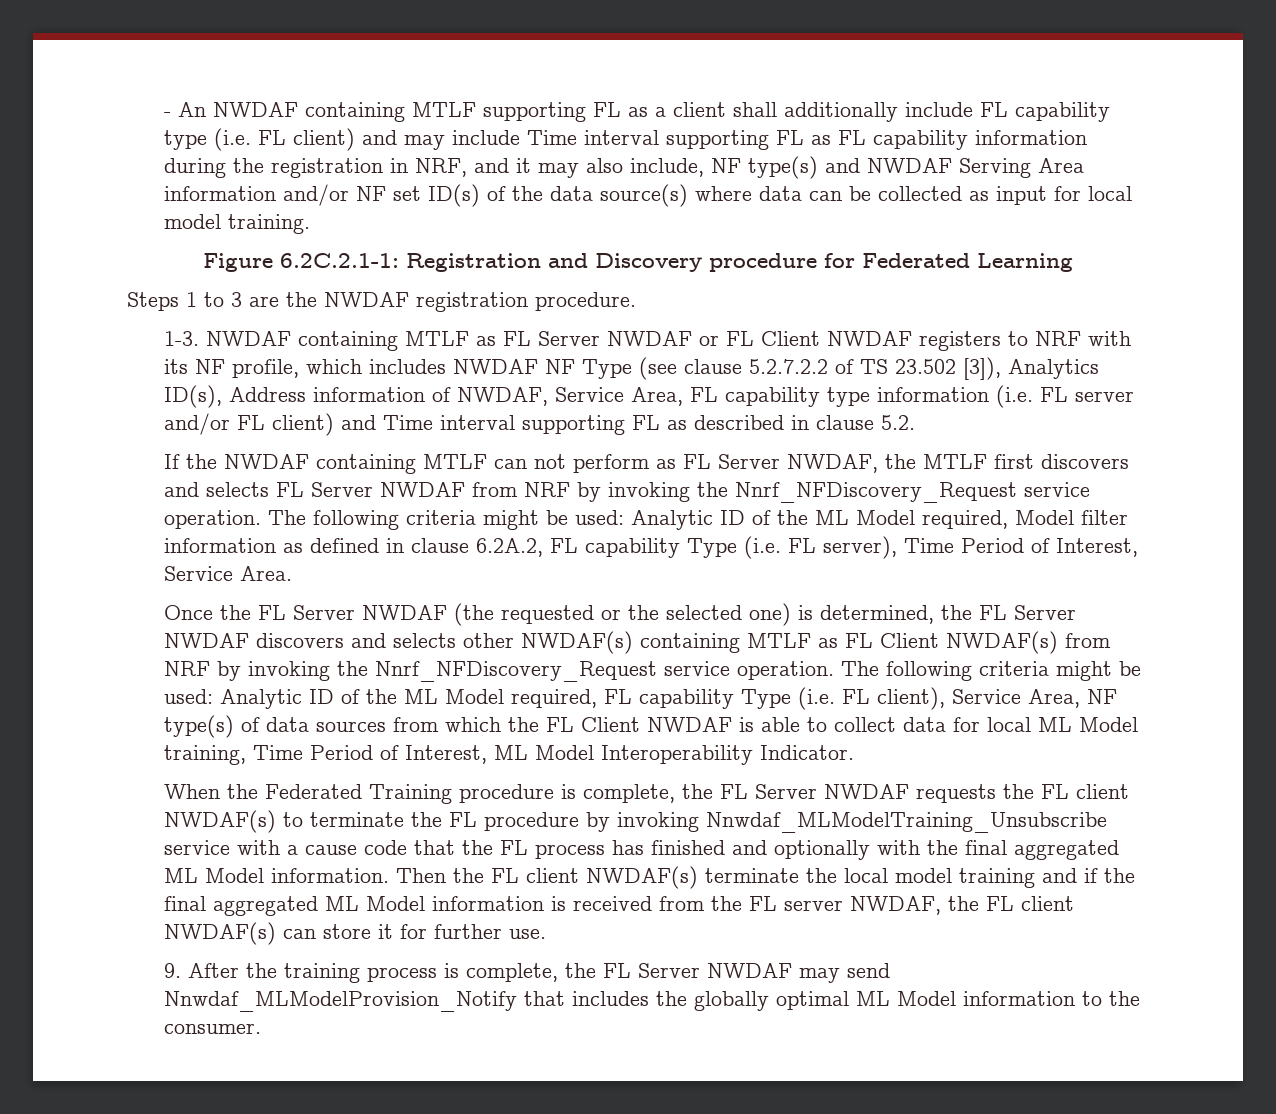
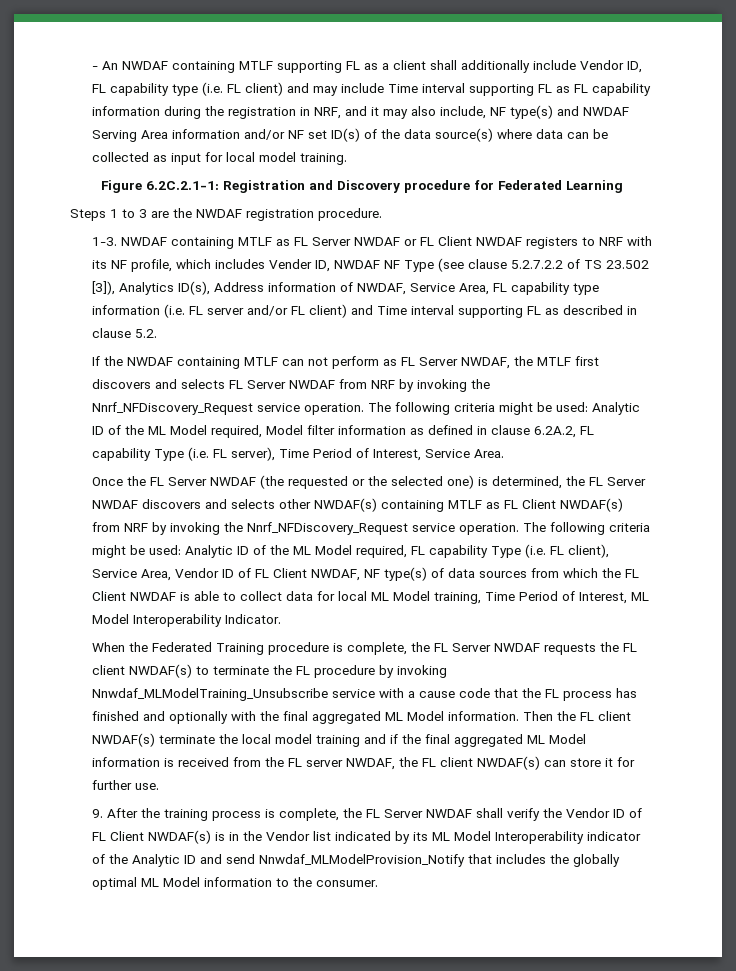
- - An NWDAF containing MTLF supporting FL as a client shall additionally include FL capability type (i.e. FL client) and may include Time interval supporting FL as FL capability information during the registration in NRF, and it may also include, NF type(s) and NWDAF Serving Area information and/or NF set ID(s) of the data source(s) where data can be collected as input for local model training.
+ - An NWDAF containing MTLF supporting FL as a client shall additionally include Vendor ID, FL capability type (i.e. FL client) and may include Time interval supporting FL as FL capability information during the registration in NRF, and it may also include, NF type(s) and NWDAF Serving Area information and/or NF set ID(s) of the data source(s) where data can be collected as input for local model training.
- NWDAF containing MTLF as FL Server NWDAF or FL Client NWDAF registers to NRF with its NF profile, which includes NWDAF NF Type (see clause 5.2.7.2.2 of TS 23.502 [3]), Analytics ID(s), Address information of NWDAF, Service Area, FL capability type information (i.e. FL server and/or FL client) and Time interval supporting FL as described in clause 5.2.
+ NWDAF containing MTLF as FL Server NWDAF or FL Client NWDAF registers to NRF with its NF profile, which includes Vender ID, NWDAF NF Type (see clause 5.2.7.2.2 of TS 23.502 [3]), Analytics ID(s), Address information of NWDAF, Service Area, FL capability type information (i.e. FL server and/or FL client) and Time interval supporting FL as described in clause 5.2.
- The following criteria might be used: Analytic ID of the ML Model required, FL capability Type (i.e. FL client), Service Area, NF type(s) of data sources from which the FL Client NWDAF is able to collect data for local ML Model training, Time Period of Interest, ML Model Interoperability Indicator.
+ The following criteria might be used: Analytic ID of the ML Model required, FL capability Type (i.e. FL client), Service Area, Vendor ID of FL Client NWDAF, NF type(s) of data sources from which the FL Client NWDAF is able to collect data for local ML Model training, Time Period of Interest, ML Model Interoperability Indicator.
- 9. After the training process is complete, the FL Server NWDAF may send Nnwdaf_MLModelProvision_Notify that includes the globally optimal ML Model information to the consumer.
+ 9. After the training process is complete, the FL Server NWDAF shall verify the Vendor ID of FL Client NWDAF(s) is in the Vendor list indicated by its ML Model Interoperability indicator of the Analytic ID and send Nnwdaf_MLModelProvision_Notify that includes the globally optimal ML Model information to the consumer.

